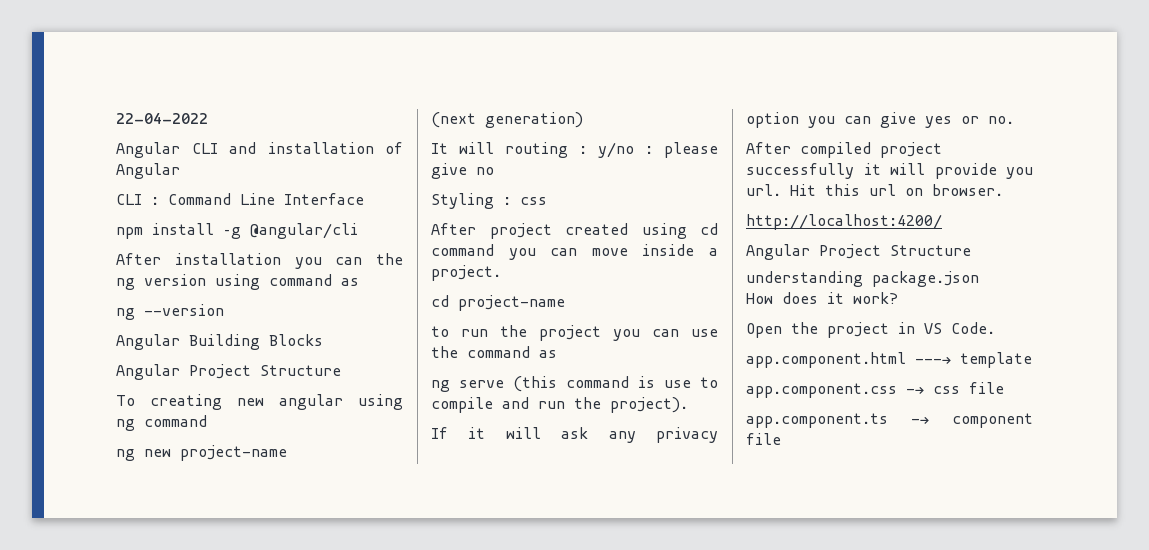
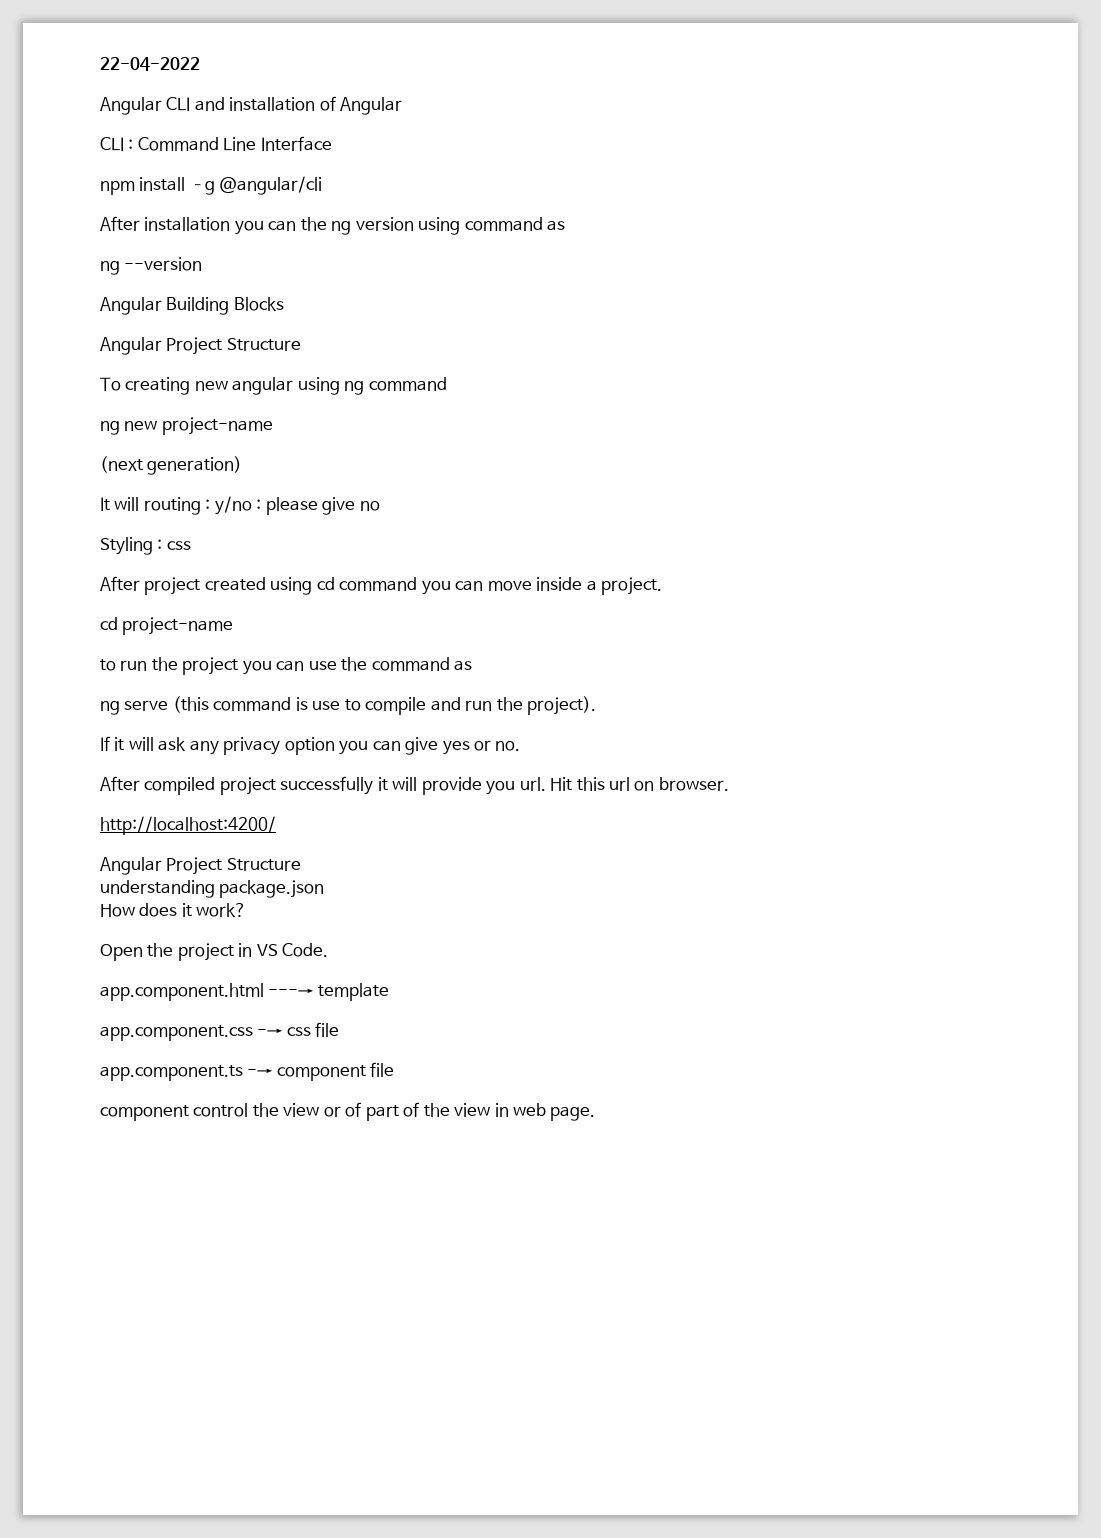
+ component control the view or of part of the view in web page.

